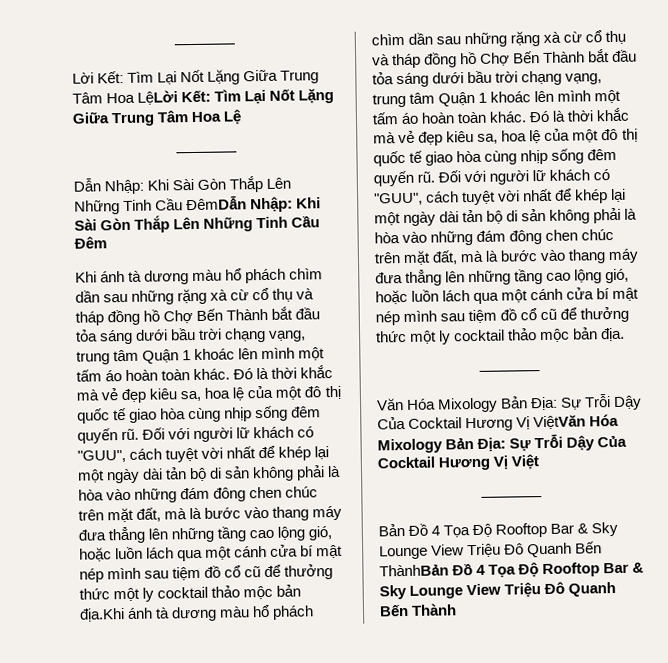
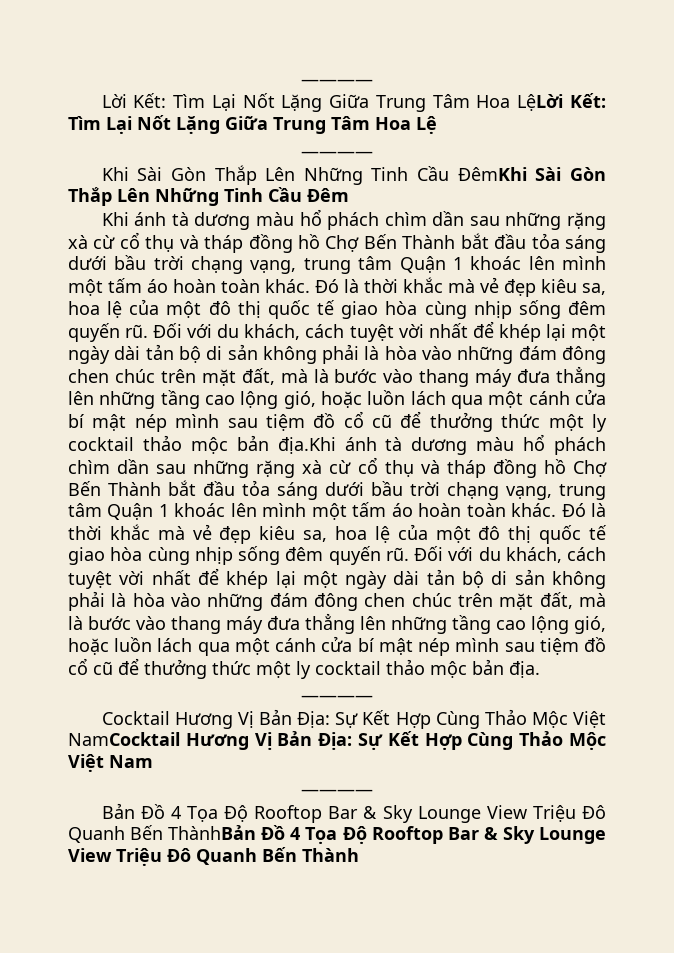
- Dẫn Nhập: Khi Sài Gòn Thắp Lên Những Tinh Cầu ĐêmDẫn Nhập: Khi Sài Gòn Thắp Lên Những Tinh Cầu Đêm
+ Khi Sài Gòn Thắp Lên Những Tinh Cầu ĐêmKhi Sài Gòn Thắp Lên Những Tinh Cầu Đêm
- Đối với người lữ khách có "GUU", cách tuyệt vời nhất để khép lại một ngày dài tản bộ di sản không phải là hòa vào những đám đông chen chúc trên mặt đất, mà là bước vào thang máy đưa thẳng lên những tầng cao lộng gió, hoặc luồn lách qua một cánh cửa bí mật nép mình sau tiệm đồ cổ cũ để thưởng thức một ly cocktail thảo mộc bản địa.Khi ánh tà dương màu hổ phách chìm dần sau những rặng xà cừ cổ thụ và tháp đồng hồ Chợ Bến Thành bắt đầu tỏa sáng dưới bầu trời chạng vạng, trung tâm Quận 1 khoác lên mình một tấm áo hoàn toàn khác.
+ Đối với du khách, cách tuyệt vời nhất để khép lại một ngày dài tản bộ di sản không phải là hòa vào những đám đông chen chúc trên mặt đất, mà là bước vào thang máy đưa thẳng lên những tầng cao lộng gió, hoặc luồn lách qua một cánh cửa bí mật nép mình sau tiệm đồ cổ cũ để thưởng thức một ly cocktail thảo mộc bản địa.Khi ánh tà dương màu hổ phách chìm dần sau những rặng xà cừ cổ thụ và tháp đồng hồ Chợ Bến Thành bắt đầu tỏa sáng dưới bầu trời chạng vạng, trung tâm Quận 1 khoác lên mình một tấm áo hoàn toàn khác.
- Đối với người lữ khách có "GUU", cách tuyệt vời nhất để khép lại một ngày dài tản bộ di sản không phải là hòa vào những đám đông chen chúc trên mặt đất, mà là bước vào thang máy đưa thẳng lên những tầng cao lộng gió, hoặc luồn lách qua một cánh cửa bí mật nép mình sau tiệm đồ cổ cũ để thưởng thức một ly cocktail thảo mộc bản địa.
+ Đối với du khách, cách tuyệt vời nhất để khép lại một ngày dài tản bộ di sản không phải là hòa vào những đám đông chen chúc trên mặt đất, mà là bước vào thang máy đưa thẳng lên những tầng cao lộng gió, hoặc luồn lách qua một cánh cửa bí mật nép mình sau tiệm đồ cổ cũ để thưởng thức một ly cocktail thảo mộc bản địa.
- Văn Hóa Mixology Bản Địa: Sự Trỗi Dậy Của Cocktail Hương Vị ViệtVăn Hóa Mixology Bản Địa: Sự Trỗi Dậy Của Cocktail Hương Vị Việt
+ Cocktail Hương Vị Bản Địa: Sự Kết Hợp Cùng Thảo Mộc Việt NamCocktail Hương Vị Bản Địa: Sự Kết Hợp Cùng Thảo Mộc Việt Nam

